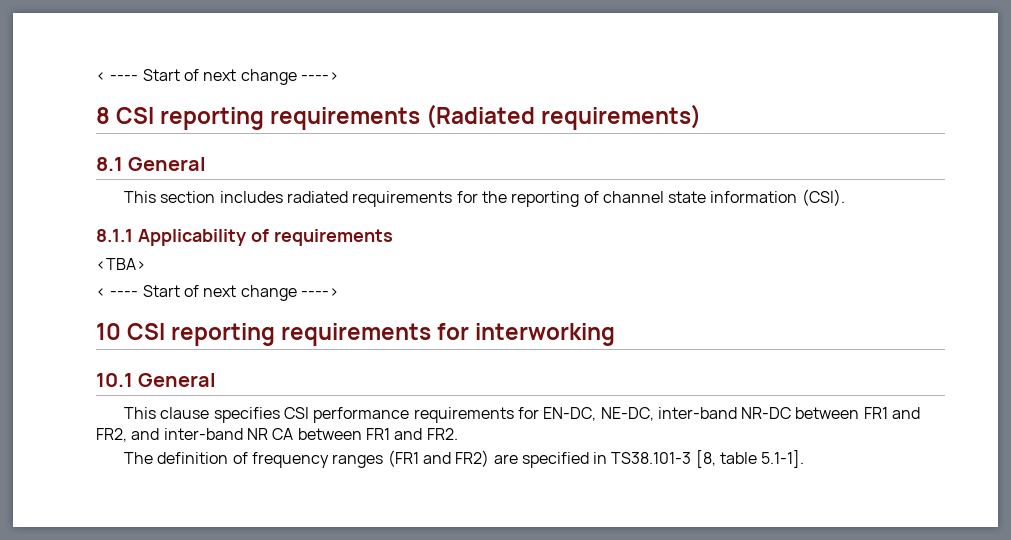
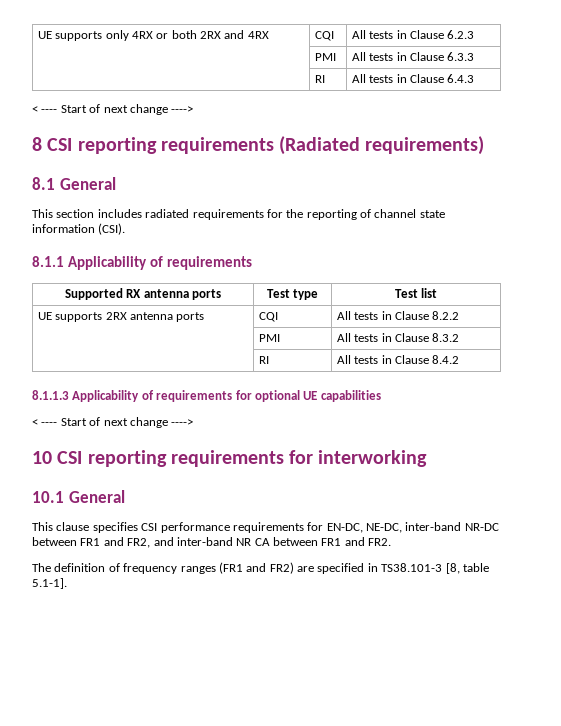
+ UE supports only 4RX or both 2RX and 4RX | CQI | All tests in Clause 6.2.3
+ | PMI | All tests in Clause 6.3.3
+ | RI | All tests in Clause 6.4.3
- <TBA>
+ Supported RX antenna ports | Test type | Test list
+ UE supports 2RX antenna ports | CQI | All tests in Clause 8.2.2
+ | PMI | All tests in Clause 8.3.2
+ | RI | All tests in Clause 8.4.2
+ 8.1.1.3 Applicability of requirements for optional UE capabilities

